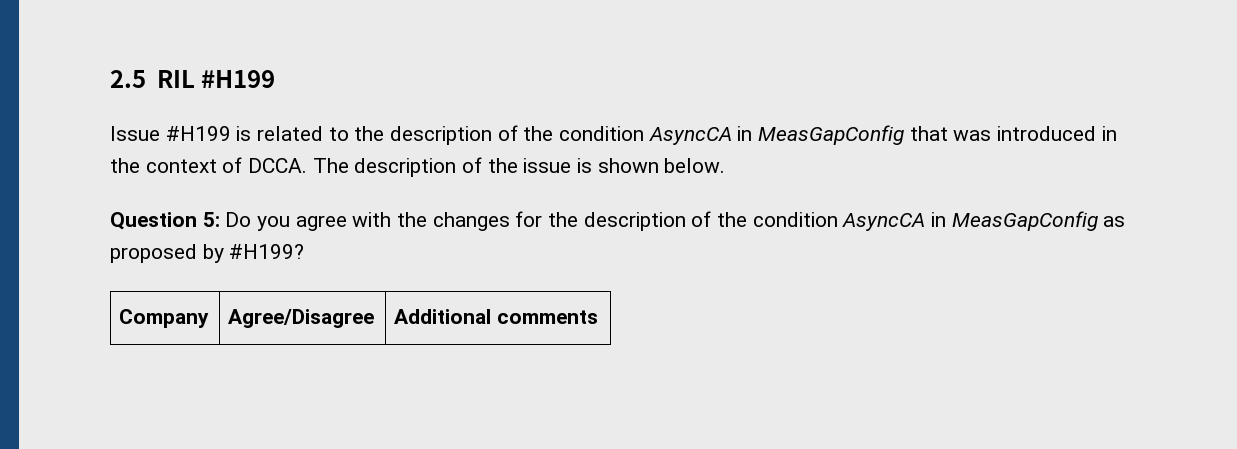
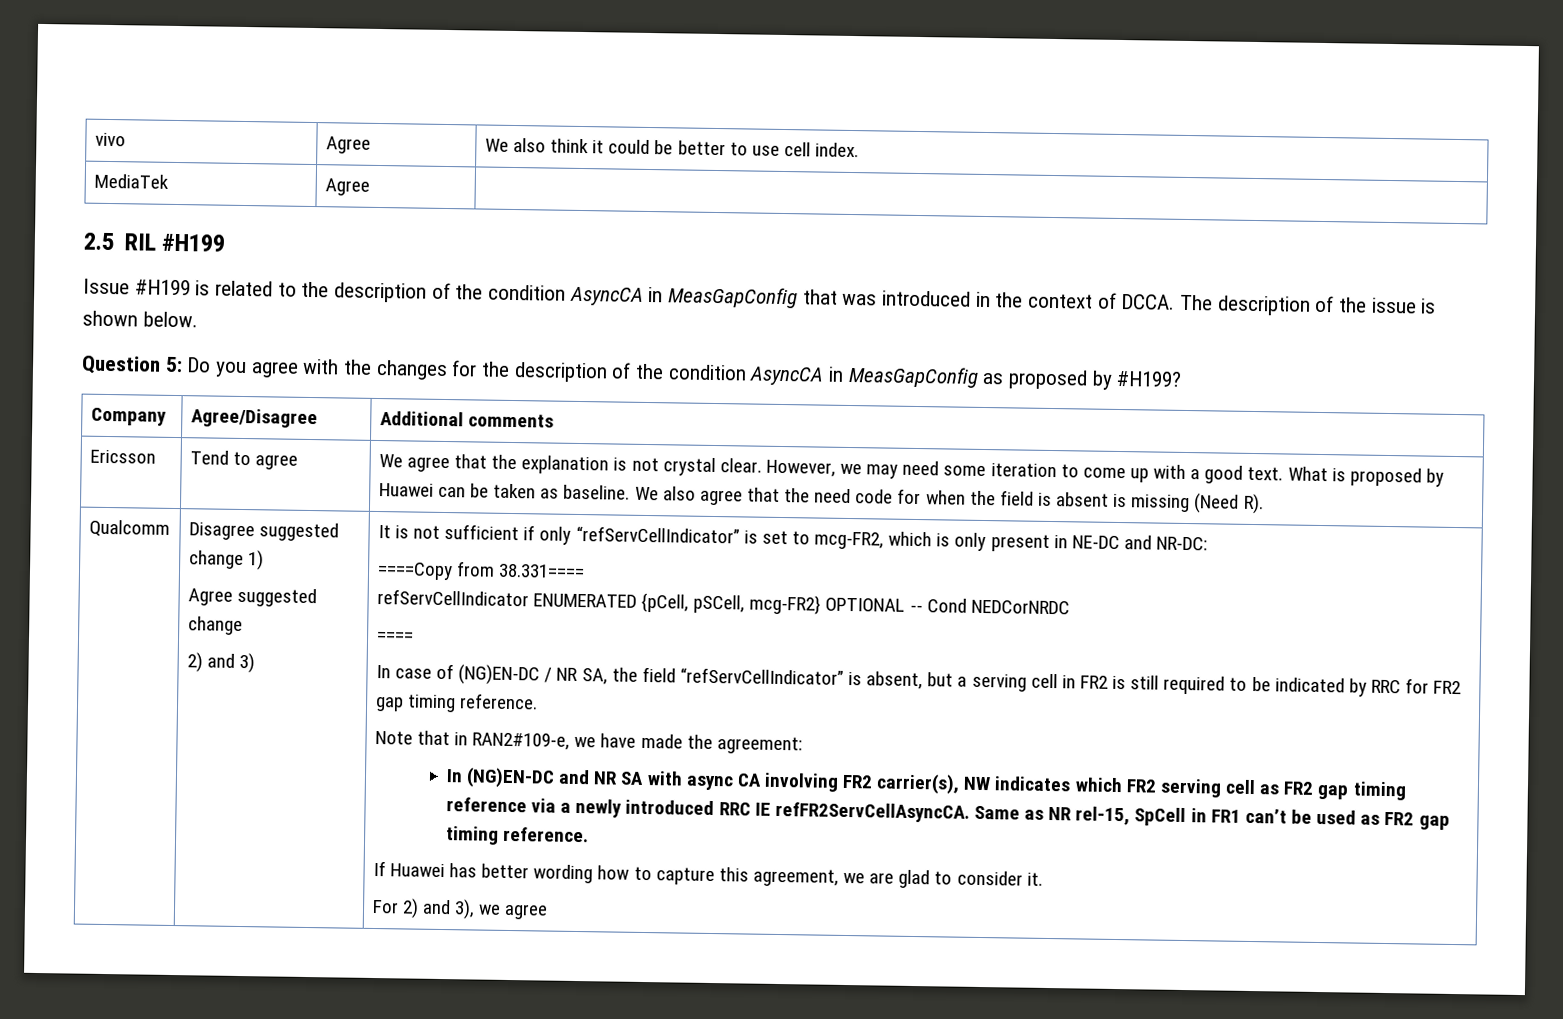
+ vivo | Agree | We also think it could be better to use cell index.
+ MediaTek | Agree |
+ Ericsson | Tend to agree | We agree that the explanation is not crystal clear. However, we may need some iteration to come up with a good text. What is proposed by Huawei can be taken as baseline. We also agree that the need code for when the field is absent is missing (Need R).
+ Qualcomm | Disagree suggested change 1)
+ Agree suggested change
+ 2) and 3) | It is not sufficient if only “refServCellIndicator” is set to mcg-FR2, which is only present in NE-DC and NR-DC:
+ ====Copy from 38.331====
+ refServCellIndicator ENUMERATED {pCell, pSCell, mcg-FR2} OPTIONAL -- Cond NEDCorNRDC
+ ====
+ In case of (NG)EN-DC / NR SA, the field “refServCellIndicator” is absent, but a serving cell in FR2 is still required to be indicated by RRC for FR2 gap timing reference.
+ Note that in RAN2#109-e, we have made the agreement:
+ In (NG)EN-DC and NR SA with async CA involving FR2 carrier(s), NW indicates which FR2 serving cell as FR2 gap timing reference via a newly introduced RRC IE refFR2ServCellAsyncCA. Same as NR rel-15, SpCell in FR1 can’t be used as FR2 gap timing reference.
+ If Huawei has better wording how to capture this agreement, we are glad to consider it.
+ For 2) and 3), we agree

